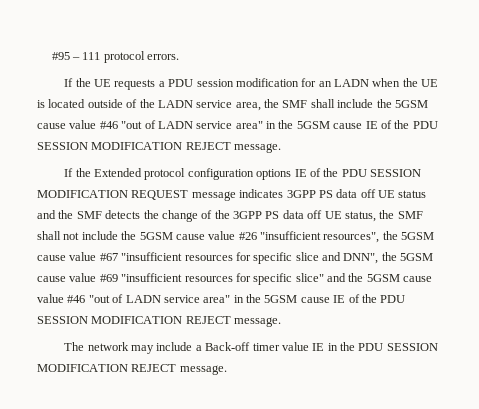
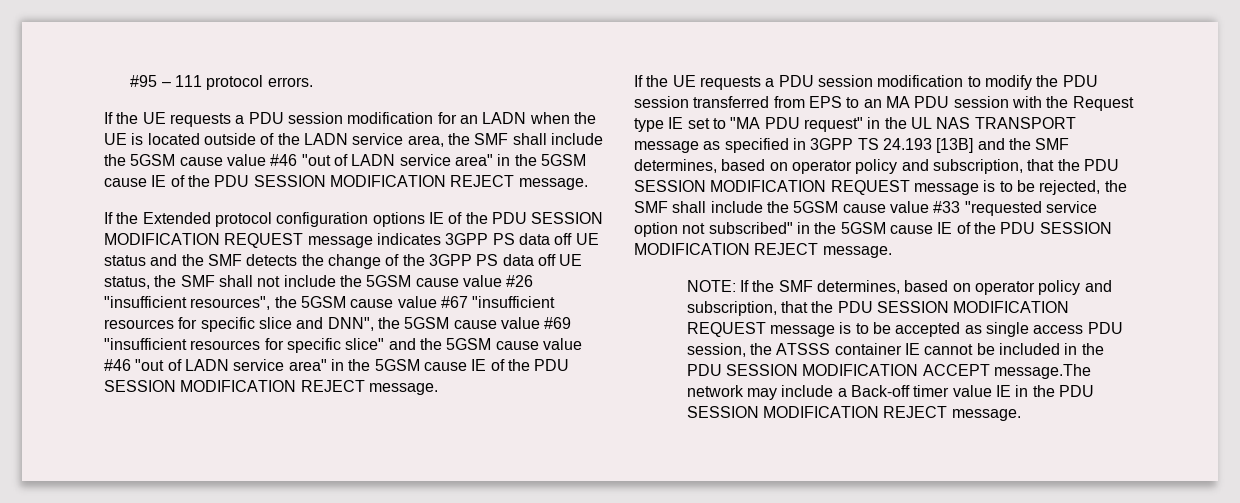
- The network may include a Back-off timer value IE in the PDU SESSION MODIFICATION REJECT message.
+ If the UE requests a PDU session modification to modify the PDU session transferred from EPS to an MA PDU session with the Request type IE set to "MA PDU request" in the UL NAS TRANSPORT message as specified in 3GPP TS 24.193 [13B] and the SMF determines, based on operator policy and subscription, that the PDU SESSION MODIFICATION REQUEST message is to be rejected, the SMF shall include the 5GSM cause value #33 "requested service option not subscribed" in the 5GSM cause IE of the PDU SESSION MODIFICATION REJECT message.
+ NOTE: If the SMF determines, based on operator policy and subscription, that the PDU SESSION MODIFICATION REQUEST message is to be accepted as single access PDU session, the ATSSS container IE cannot be included in the PDU SESSION MODIFICATION ACCEPT message.The network may include a Back-off timer value IE in the PDU SESSION MODIFICATION REJECT message.

